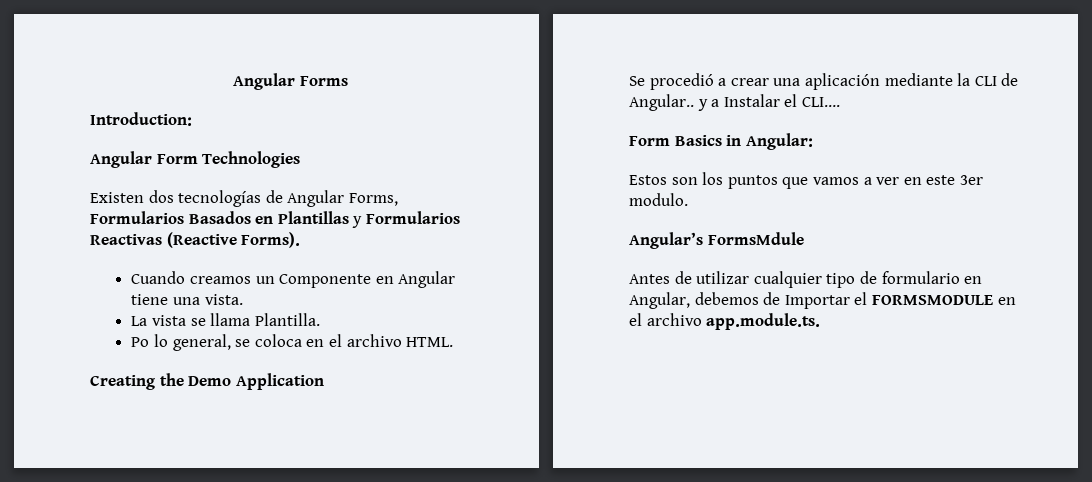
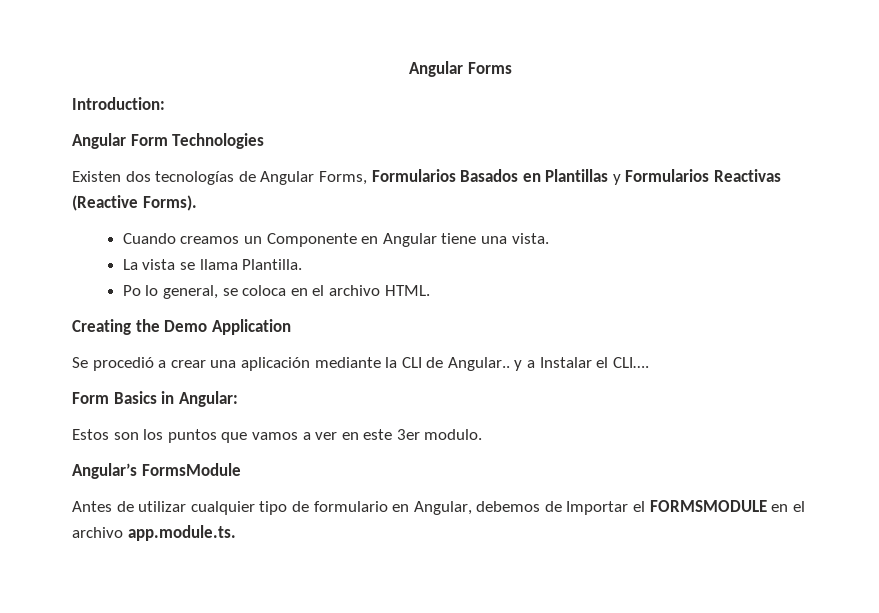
- Angular’s FormsMdule
+ Angular’s FormsModule

